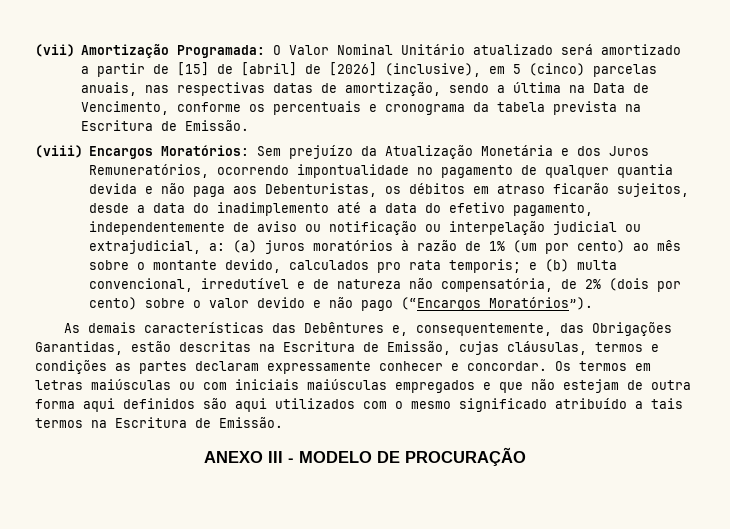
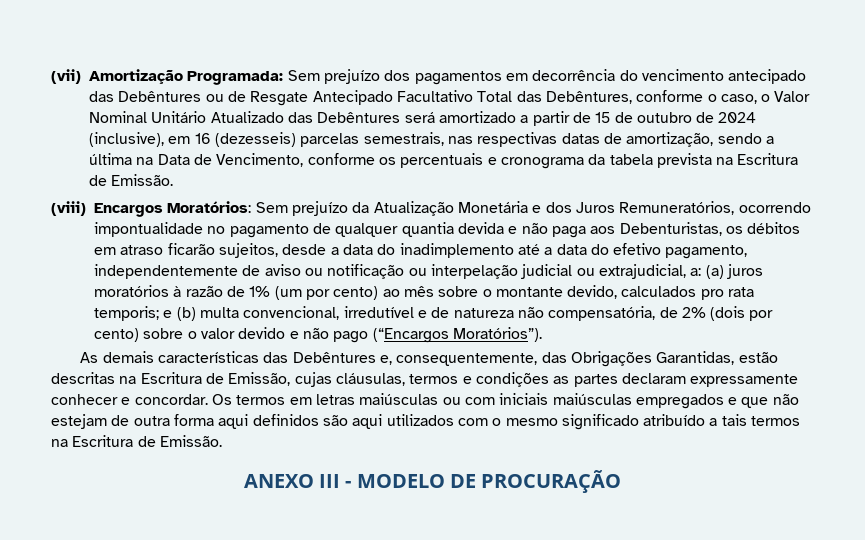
- (vii) Amortização Programada: O Valor Nominal Unitário atualizado será amortizado a partir de [15] de [abril] de [2026] (inclusive), em 5 (cinco) parcelas anuais, nas respectivas datas de amortização, sendo a última na Data de Vencimento, conforme os percentuais e cronograma da tabela prevista na Escritura de Emissão.
+ (vii) Amortização Programada: Sem prejuízo dos pagamentos em decorrência do vencimento antecipado das Debêntures ou de Resgate Antecipado Facultativo Total das Debêntures, conforme o caso, o Valor Nominal Unitário Atualizado das Debêntures será amortizado a partir de 15 de outubro de 2024 (inclusive), em 16 (dezesseis) parcelas semestrais, nas respectivas datas de amortização, sendo a última na Data de Vencimento, conforme os percentuais e cronograma da tabela prevista na Escritura de Emissão.

